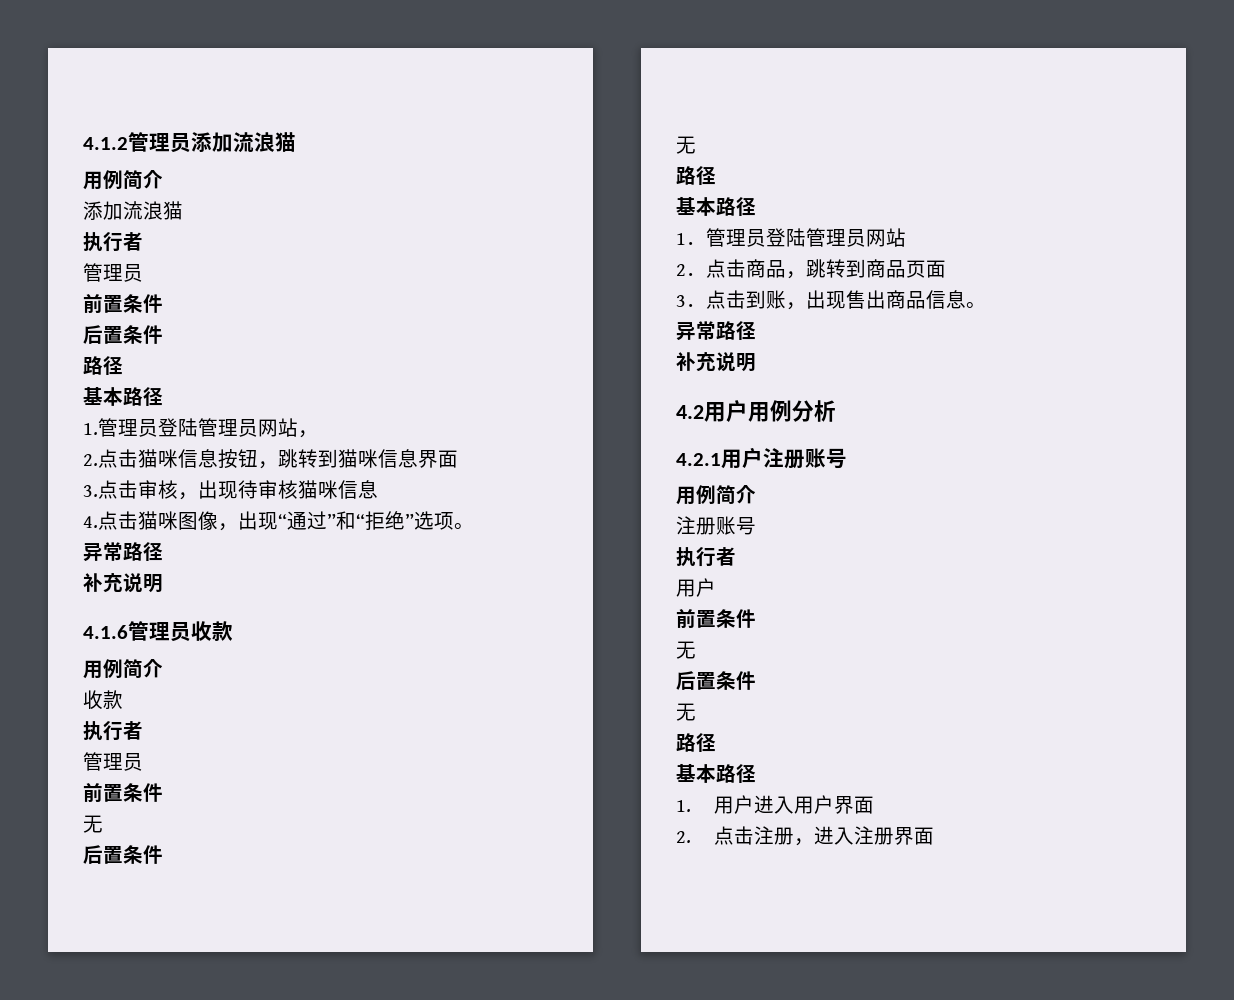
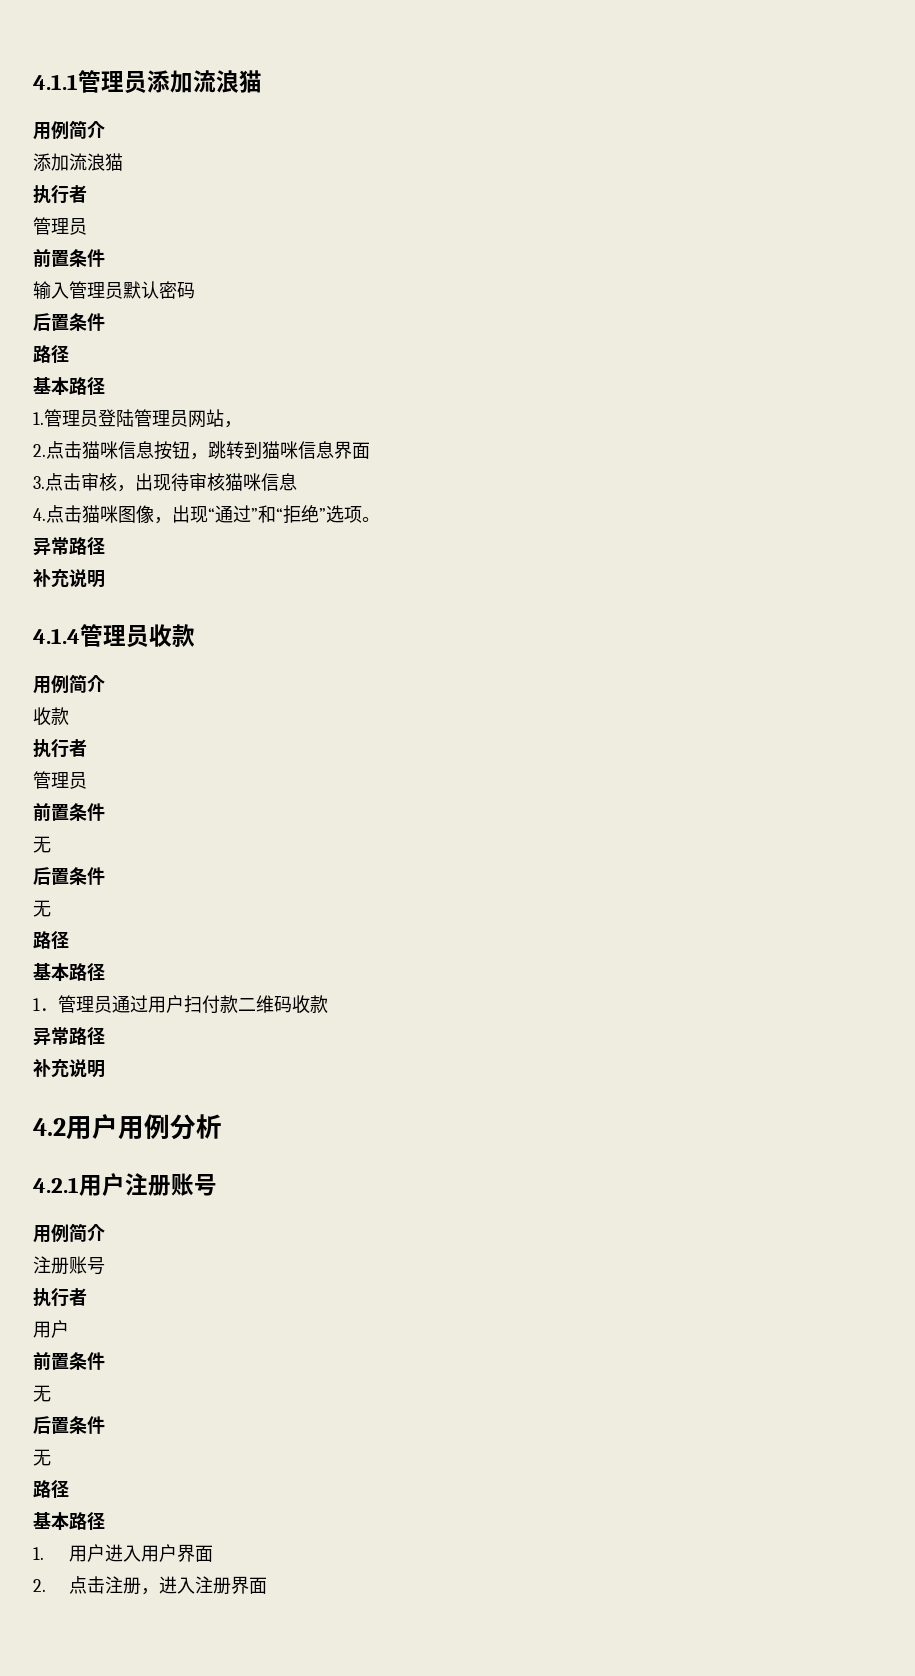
- 4.1.2管理员添加流浪猫
+ 4.1.1管理员添加流浪猫
+ 输入管理员默认密码
- 4.1.6管理员收款
+ 4.1.4管理员收款
- 1．管理员登陆管理员网站
- 2．点击商品，跳转到商品页面
- 3．点击到账，出现售出商品信息。
+ 1．管理员通过用户扫付款二维码收款

